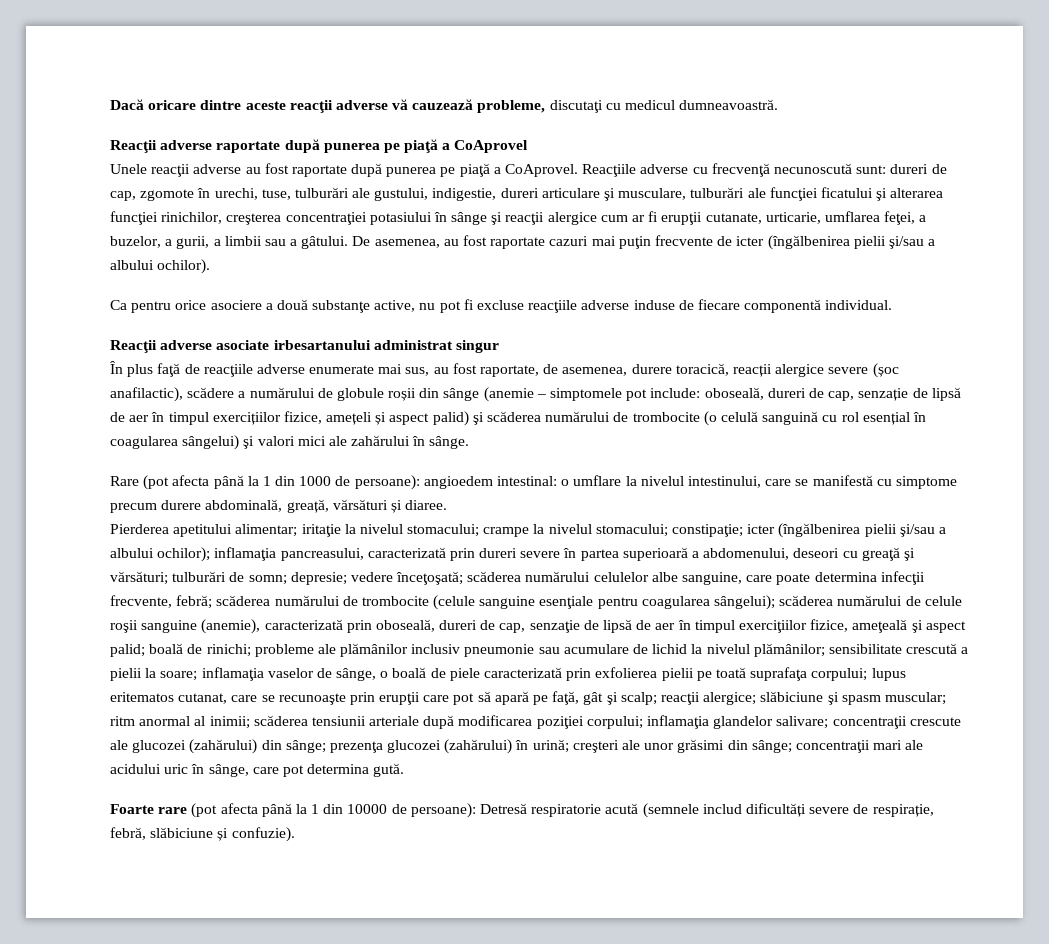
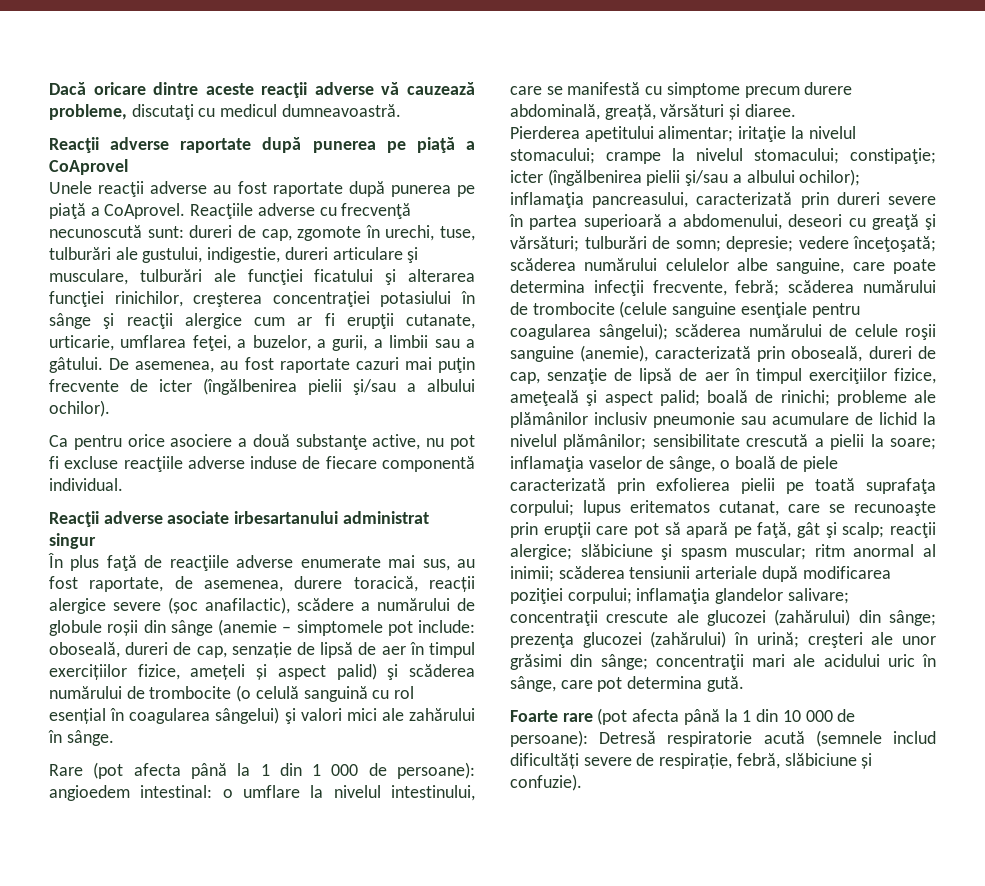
- Rare (pot afecta până la 1 din 1000 de persoane): angioedem intestinal: o umflare la nivelul intestinului, care se manifestă cu simptome precum durere abdominală, greață, vărsături și diaree.
+ Rare (pot afecta până la 1 din 1 000 de persoane): angioedem intestinal: o umflare la nivelul intestinului, care se manifestă cu simptome precum durere abdominală, greață, vărsături și diaree.
- Foarte rare (pot afecta până la 1 din 10000 de persoane): Detresă respiratorie acută (semnele includ dificultăți severe de respirație, febră, slăbiciune și confuzie).
+ Foarte rare (pot afecta până la 1 din 10 000 de persoane): Detresă respiratorie acută (semnele includ dificultăți severe de respirație, febră, slăbiciune și confuzie).

